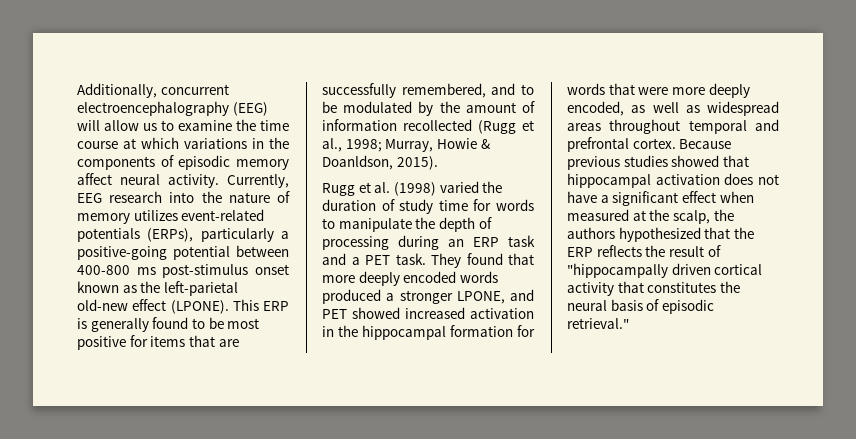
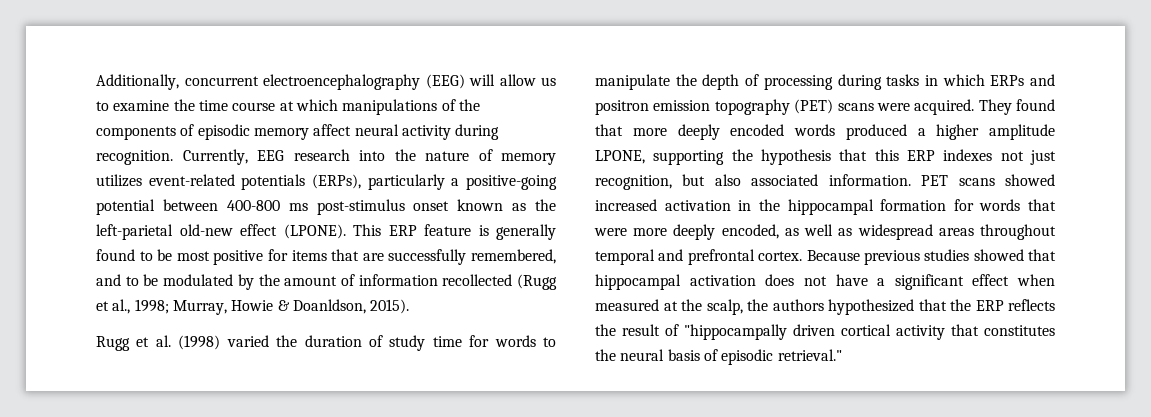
- Additionally, concurrent electroencephalography (EEG) will allow us to examine the time course at which variations in the components of episodic memory affect neural activity.
+ Additionally, concurrent electroencephalography (EEG) will allow us to examine the time course at which manipulations of the components of episodic memory affect neural activity during recognition.
- This ERP is generally found to be most positive for items that are successfully remembered, and to be modulated by the amount of information recollected (Rugg et al., 1998; Murray, Howie & Doanldson, 2015).
+ This ERP feature is generally found to be most positive for items that are successfully remembered, and to be modulated by the amount of information recollected (Rugg et al., 1998; Murray, Howie & Doanldson, 2015).
- Rugg et al. (1998) varied the duration of study time for words to manipulate the depth of processing during an ERP task and a PET task.
+ Rugg et al. (1998) varied the duration of study time for words to manipulate the depth of processing during tasks in which ERPs and positron emission topography (PET) scans were acquired.
- They found that more deeply encoded words produced a stronger LPONE, and PET showed increased activation in the hippocampal formation for words that were more deeply encoded, as well as widespread areas throughout temporal and prefrontal cortex.
+ They found that more deeply encoded words produced a higher amplitude LPONE, supporting the hypothesis that this ERP indexes not just recognition, but also associated information. PET scans showed increased activation in the hippocampal formation for words that were more deeply encoded, as well as widespread areas throughout temporal and prefrontal cortex.

